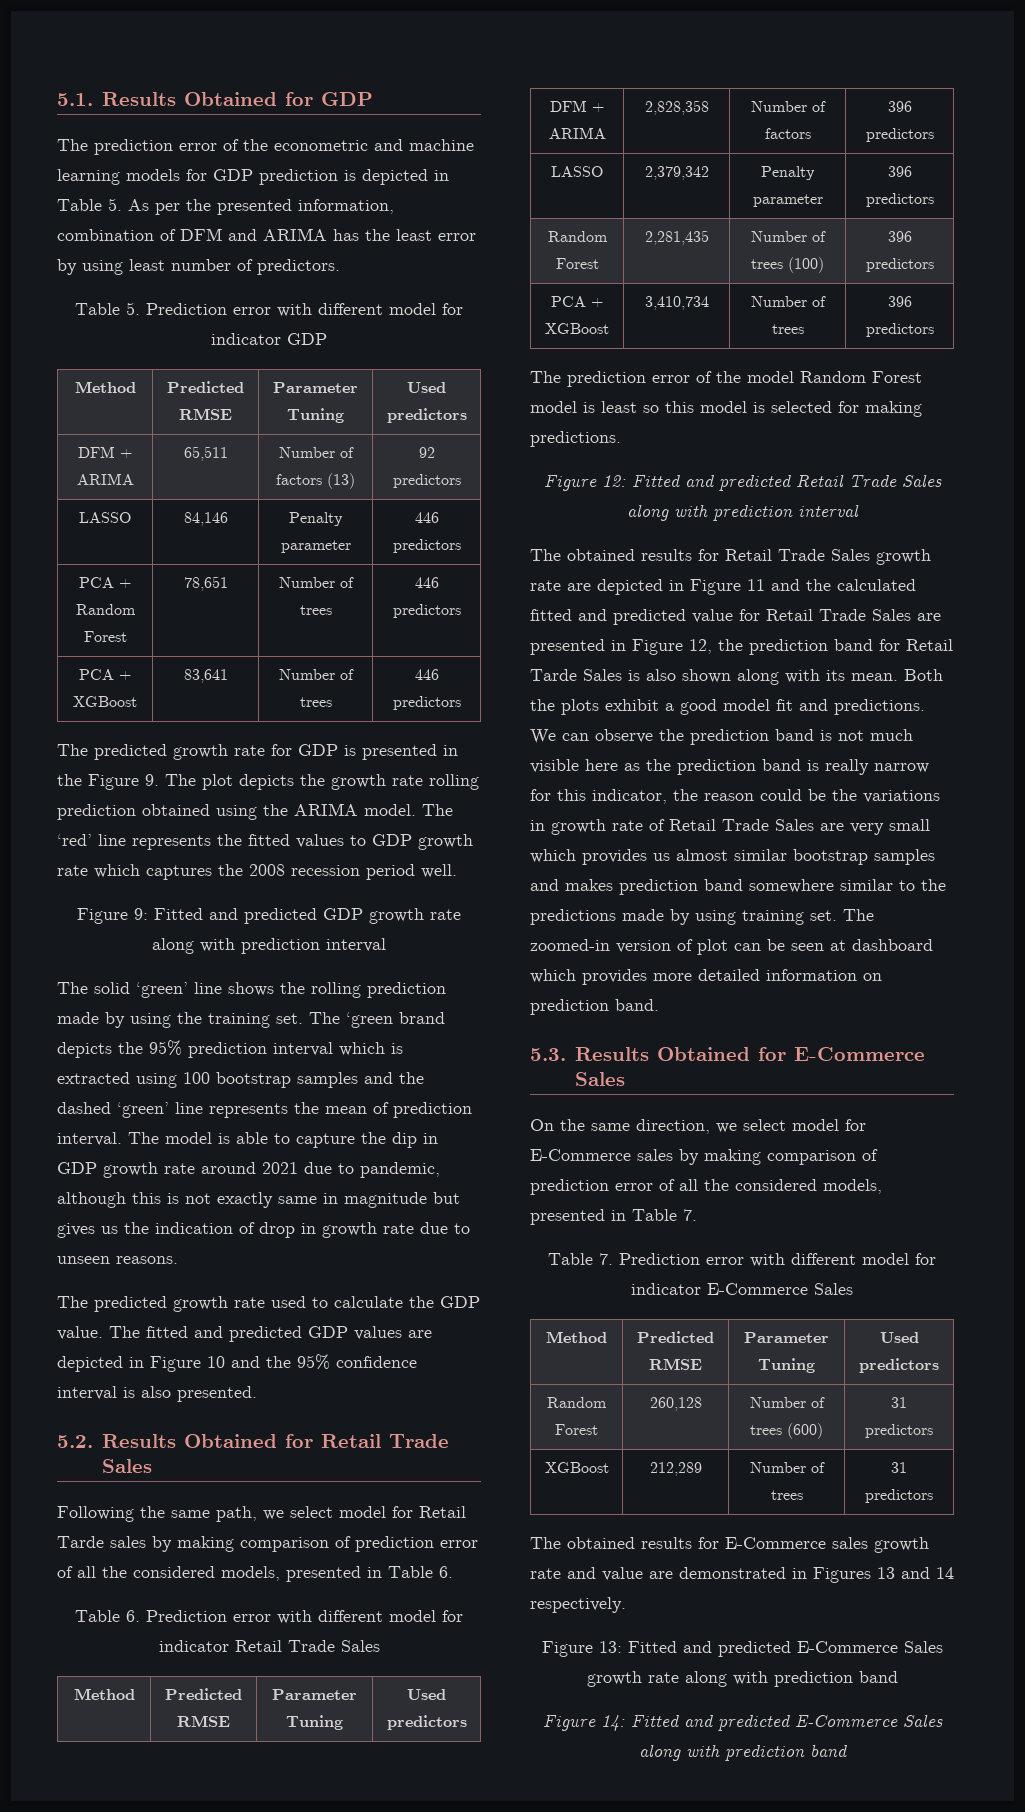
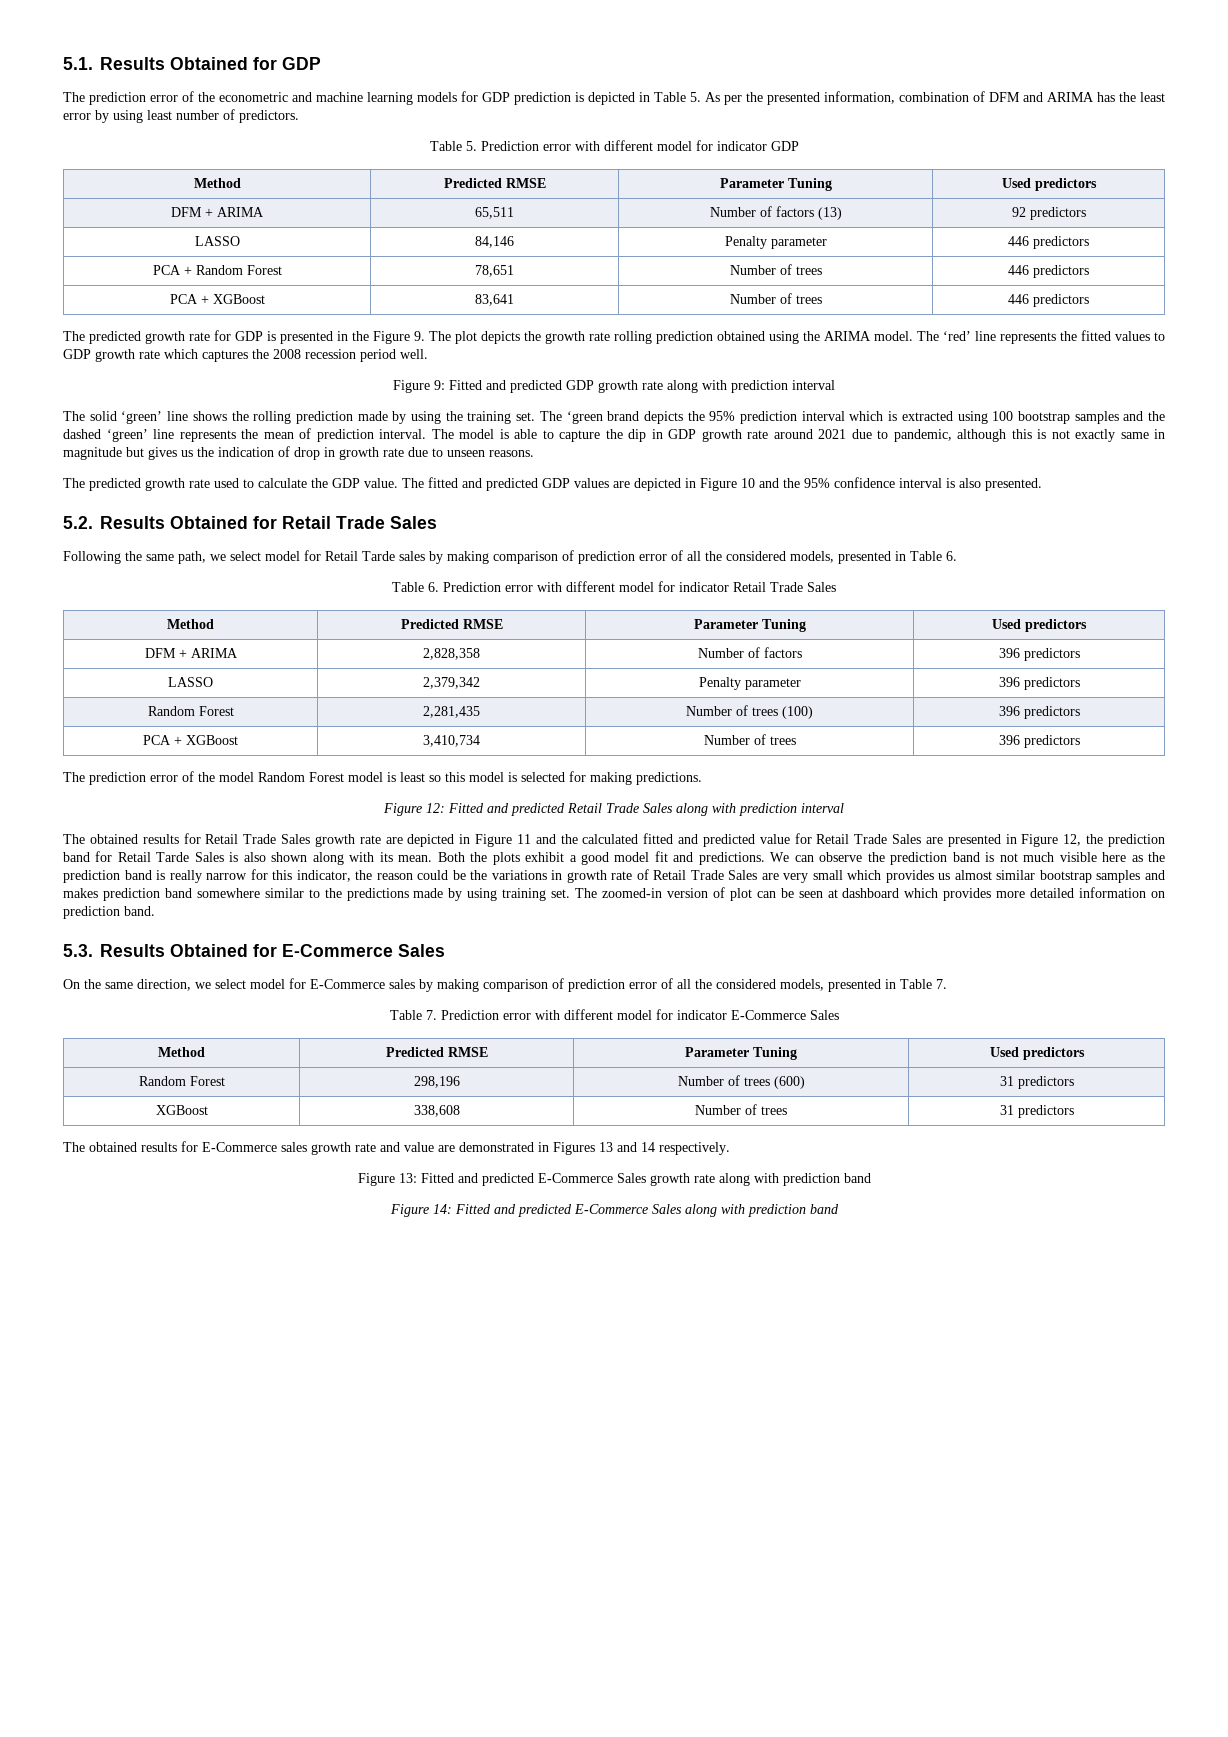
- Random Forest | 260,128 | Number of trees (600) | 31 predictors
+ Random Forest | 298,196 | Number of trees (600) | 31 predictors
- XGBoost | 212,289 | Number of trees | 31 predictors
+ XGBoost | 338,608 | Number of trees | 31 predictors

